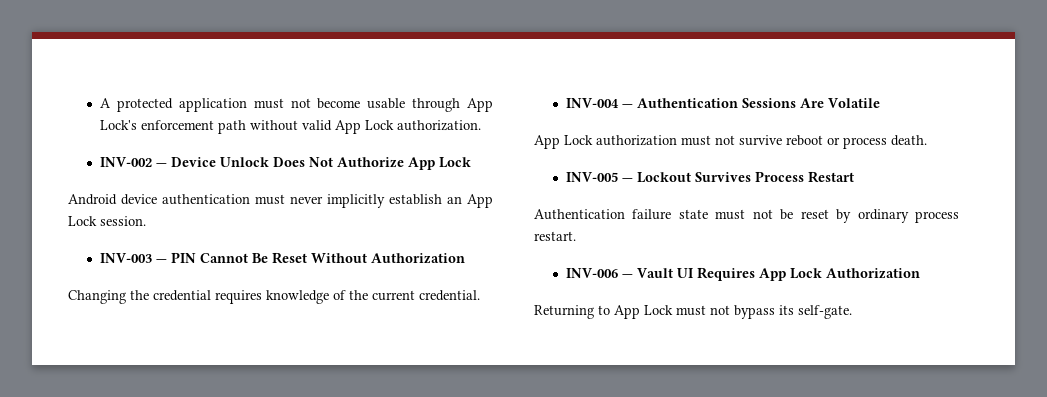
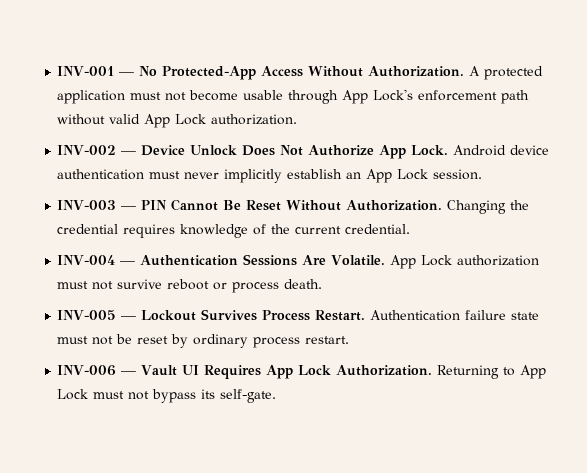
+ INV-001 — No Protected-App Access Without Authorization.
- INV-002 — Device Unlock Does Not Authorize App Lock
- Android device authentication must never implicitly establish an App Lock session.
+ INV-002 — Device Unlock Does Not Authorize App Lock. Android device authentication must never implicitly establish an App Lock session.
- INV-003 — PIN Cannot Be Reset Without Authorization
- Changing the credential requires knowledge of the current credential.
+ INV-003 — PIN Cannot Be Reset Without Authorization. Changing the credential requires knowledge of the current credential.
- INV-004 — Authentication Sessions Are Volatile
- App Lock authorization must not survive reboot or process death.
+ INV-004 — Authentication Sessions Are Volatile. App Lock authorization must not survive reboot or process death.
- INV-005 — Lockout Survives Process Restart
- Authentication failure state must not be reset by ordinary process restart.
+ INV-005 — Lockout Survives Process Restart. Authentication failure state must not be reset by ordinary process restart.
- INV-006 — Vault UI Requires App Lock Authorization
- Returning to App Lock must not bypass its self-gate.
+ INV-006 — Vault UI Requires App Lock Authorization. Returning to App Lock must not bypass its self-gate.

